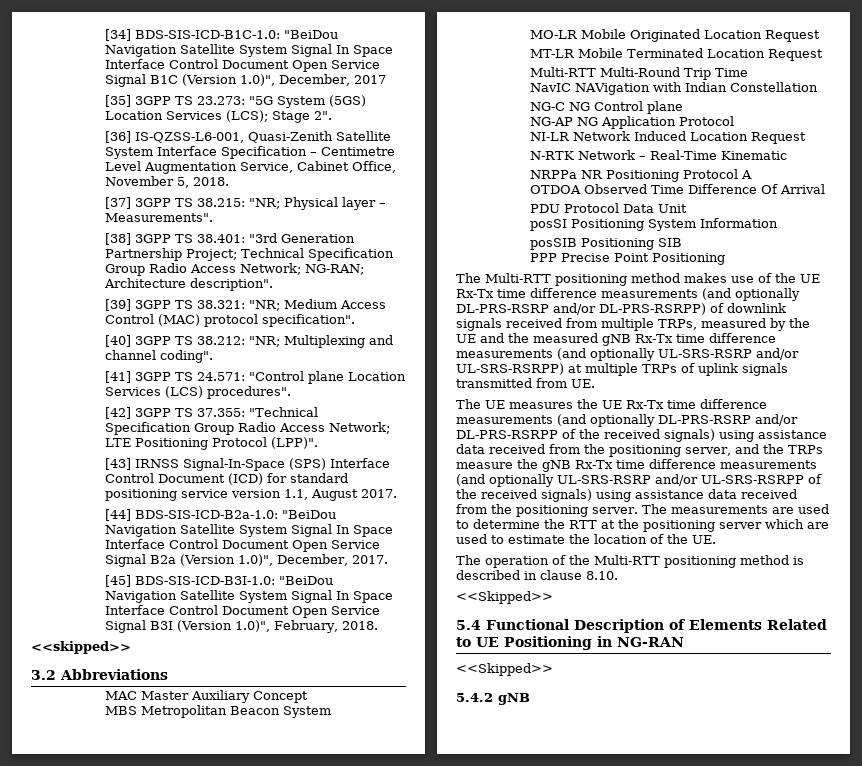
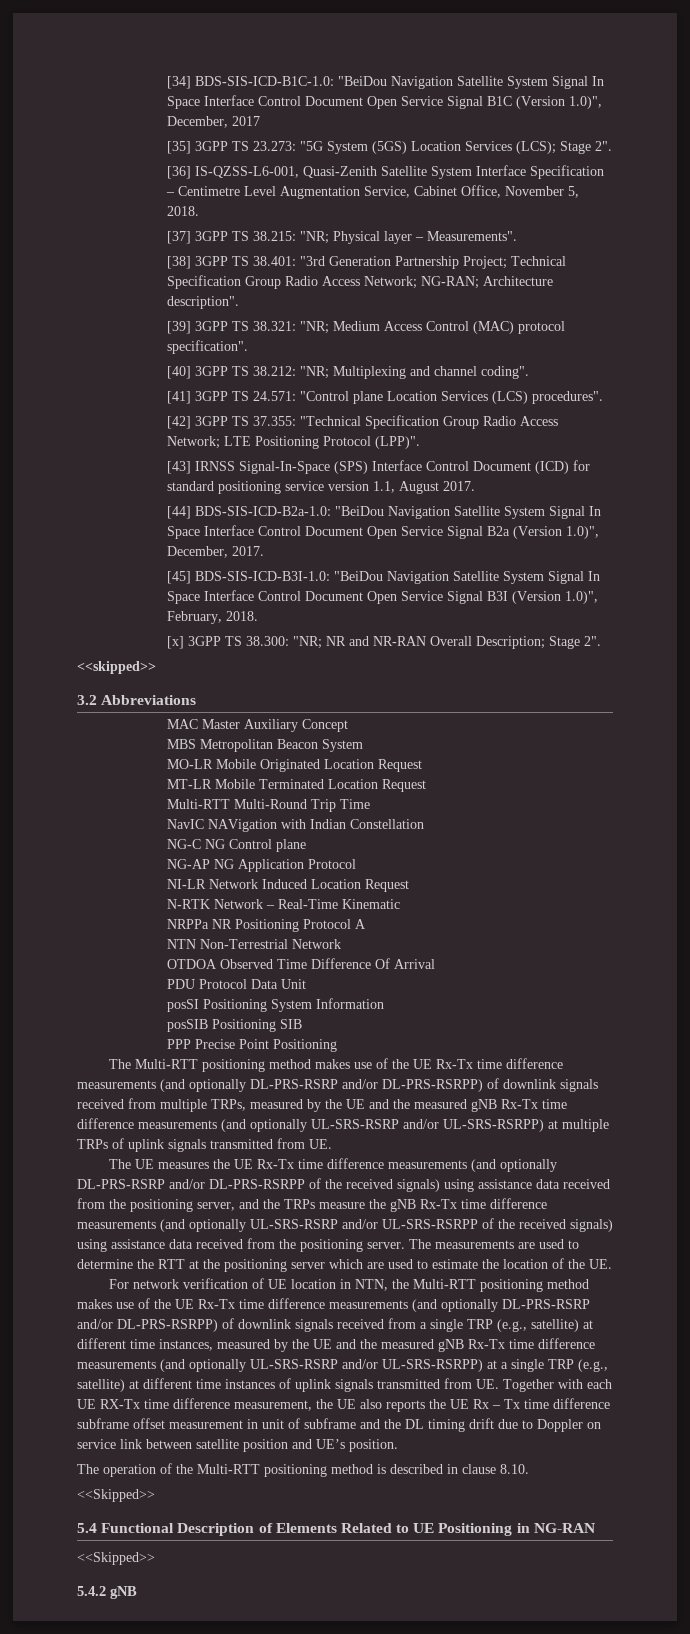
+ [x] 3GPP TS 38.300: "NR; NR and NR-RAN Overall Description; Stage 2".
+ NTN Non-Terrestrial Network
+ For network verification of UE location in NTN, the Multi-RTT positioning method makes use of the UE Rx-Tx time difference measurements (and optionally DL-PRS-RSRP and/or DL-PRS-RSRPP) of downlink signals received from a single TRP (e.g., satellite) at different time instances, measured by the UE and the measured gNB Rx-Tx time difference measurements (and optionally UL-SRS-RSRP and/or UL-SRS-RSRPP) at a single TRP (e.g., satellite) at different time instances of uplink signals transmitted from UE. Together with each UE RX-Tx time difference measurement, the UE also reports the UE Rx – Tx time difference subframe offset measurement in unit of subframe and the DL timing drift due to Doppler on service link between satellite position and UE’s position.

